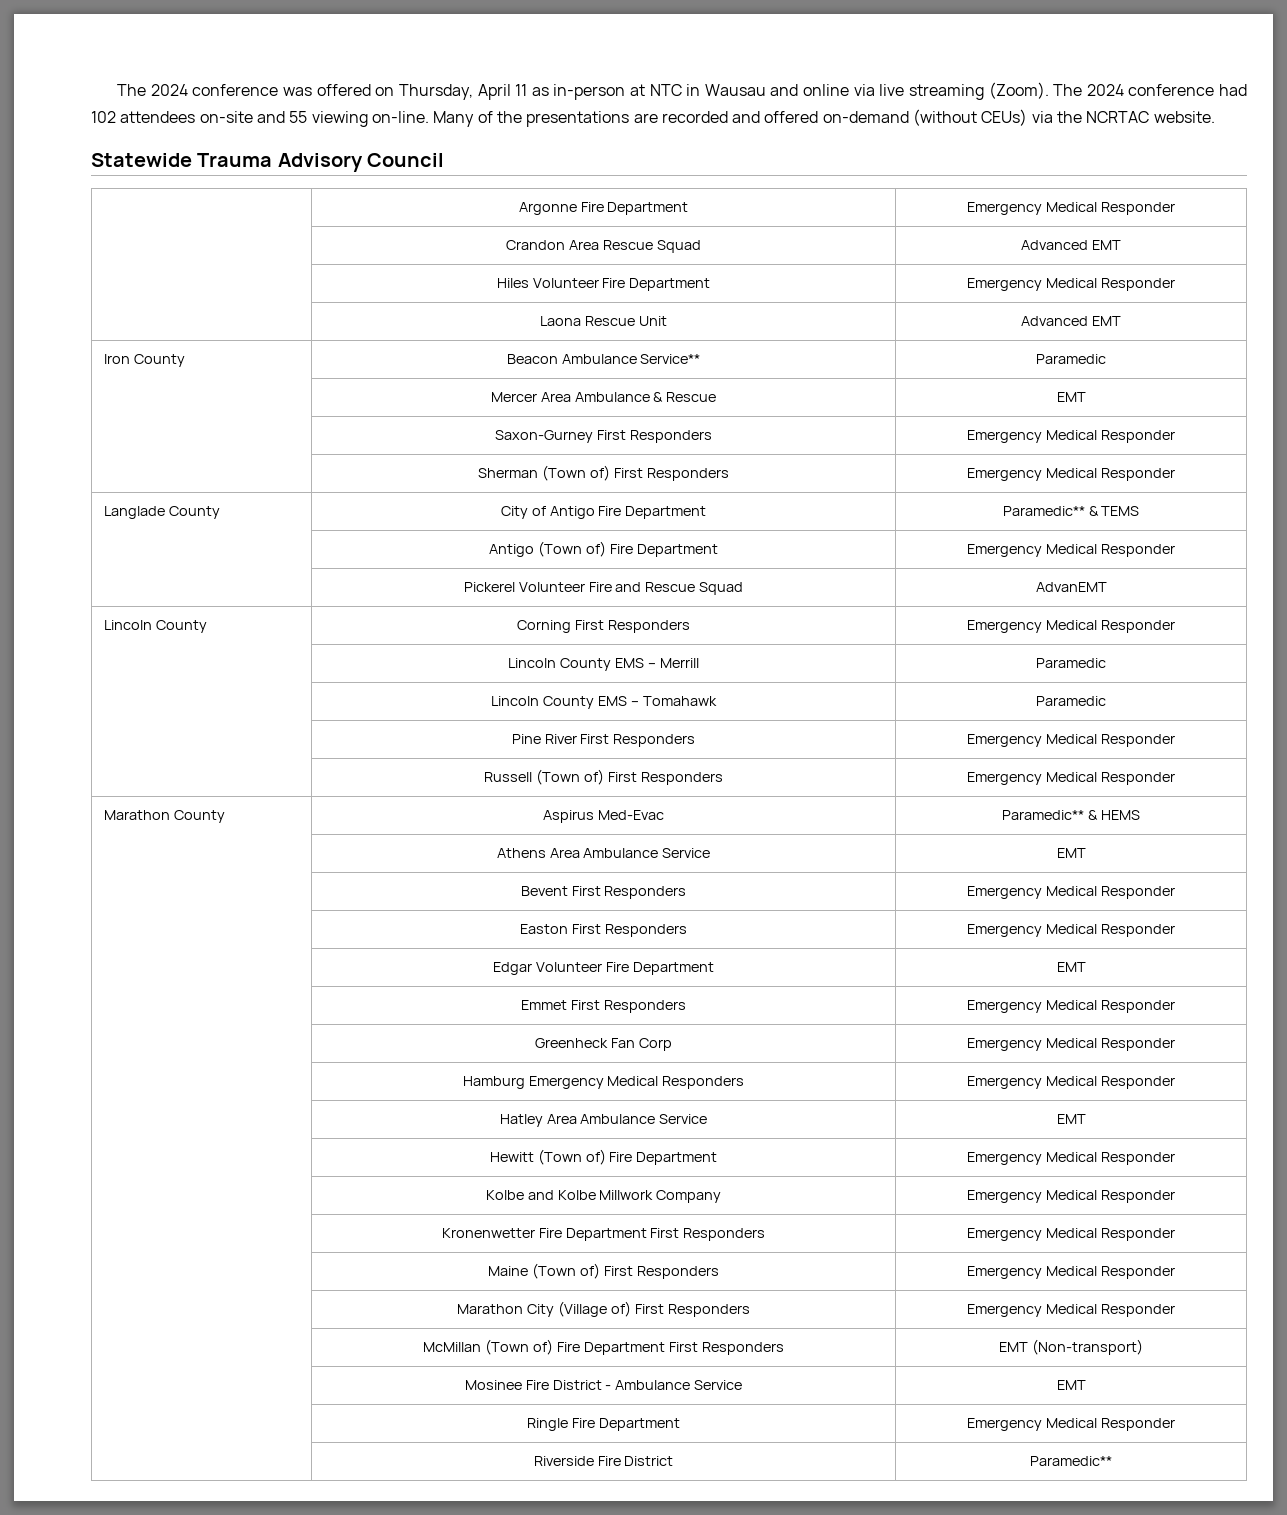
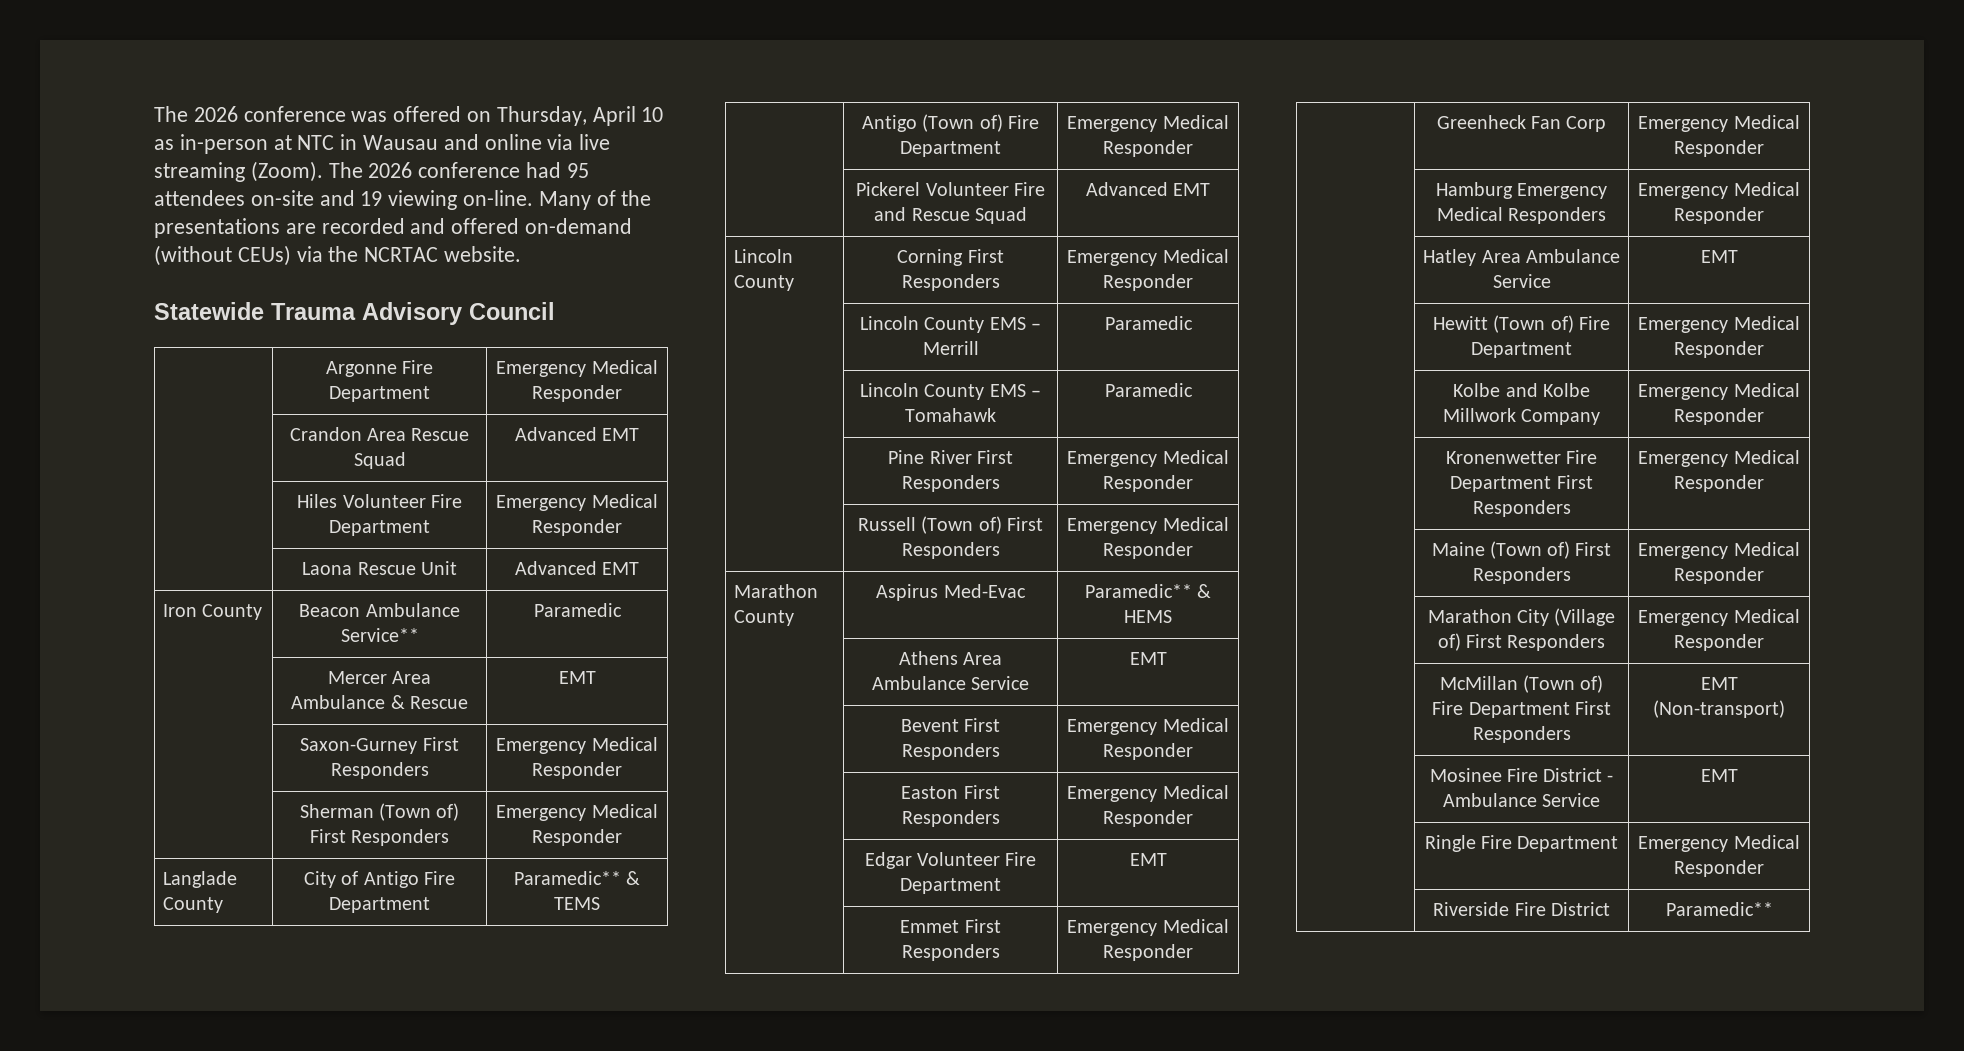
- The 2024 conference was offered on Thursday, April 11 as in-person at NTC in Wausau and online via live streaming (Zoom).
+ The 2026 conference was offered on Thursday, April 10 as in-person at NTC in Wausau and online via live streaming (Zoom).
- The 2024 conference had 102 attendees on-site and 55 viewing on-line.
+ The 2026 conference had 95 attendees on-site and 19 viewing on-line.
- | Pickerel Volunteer Fire and Rescue Squad | AdvanEMT
+ | Pickerel Volunteer Fire and Rescue Squad | Advanced EMT

